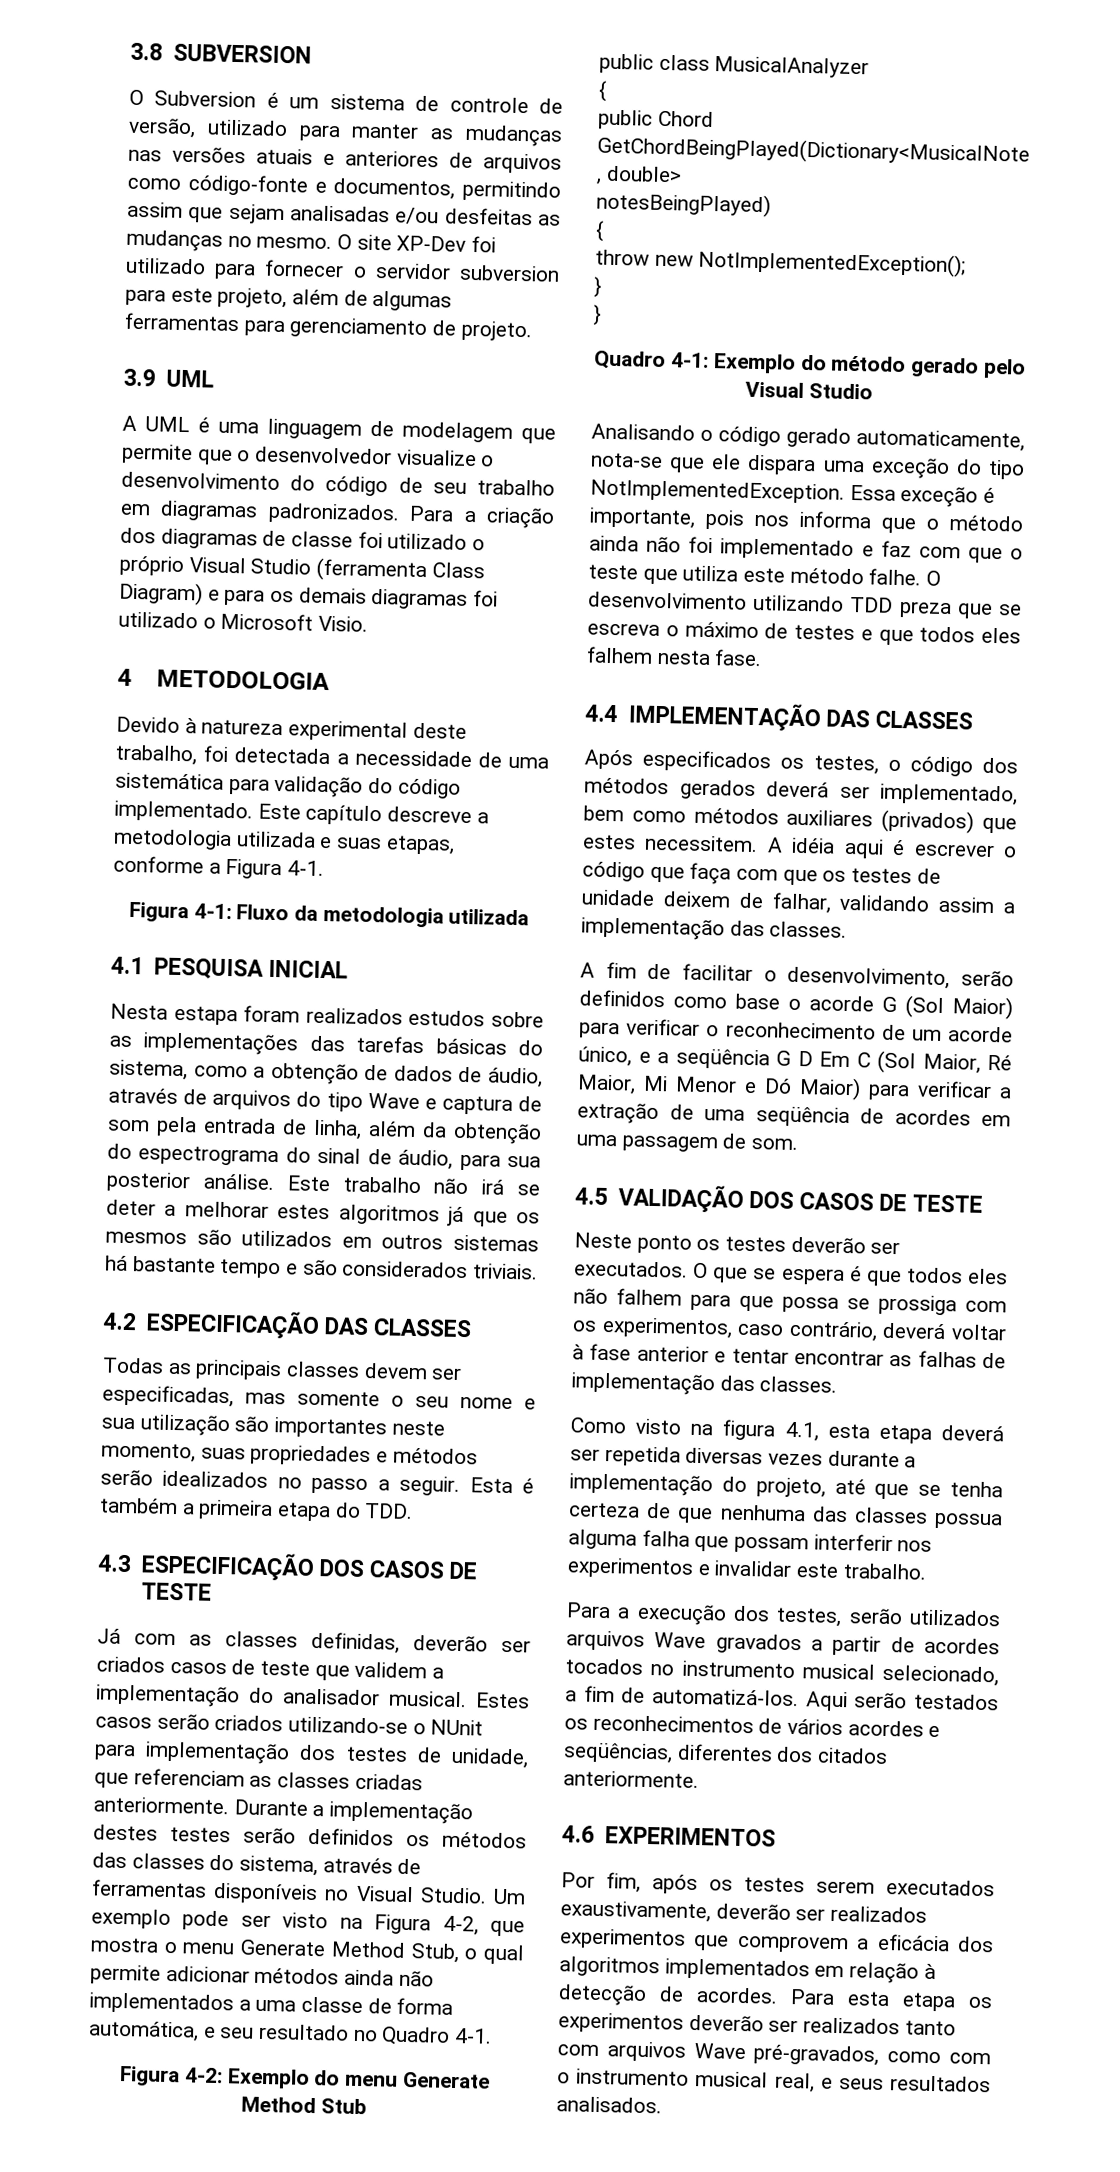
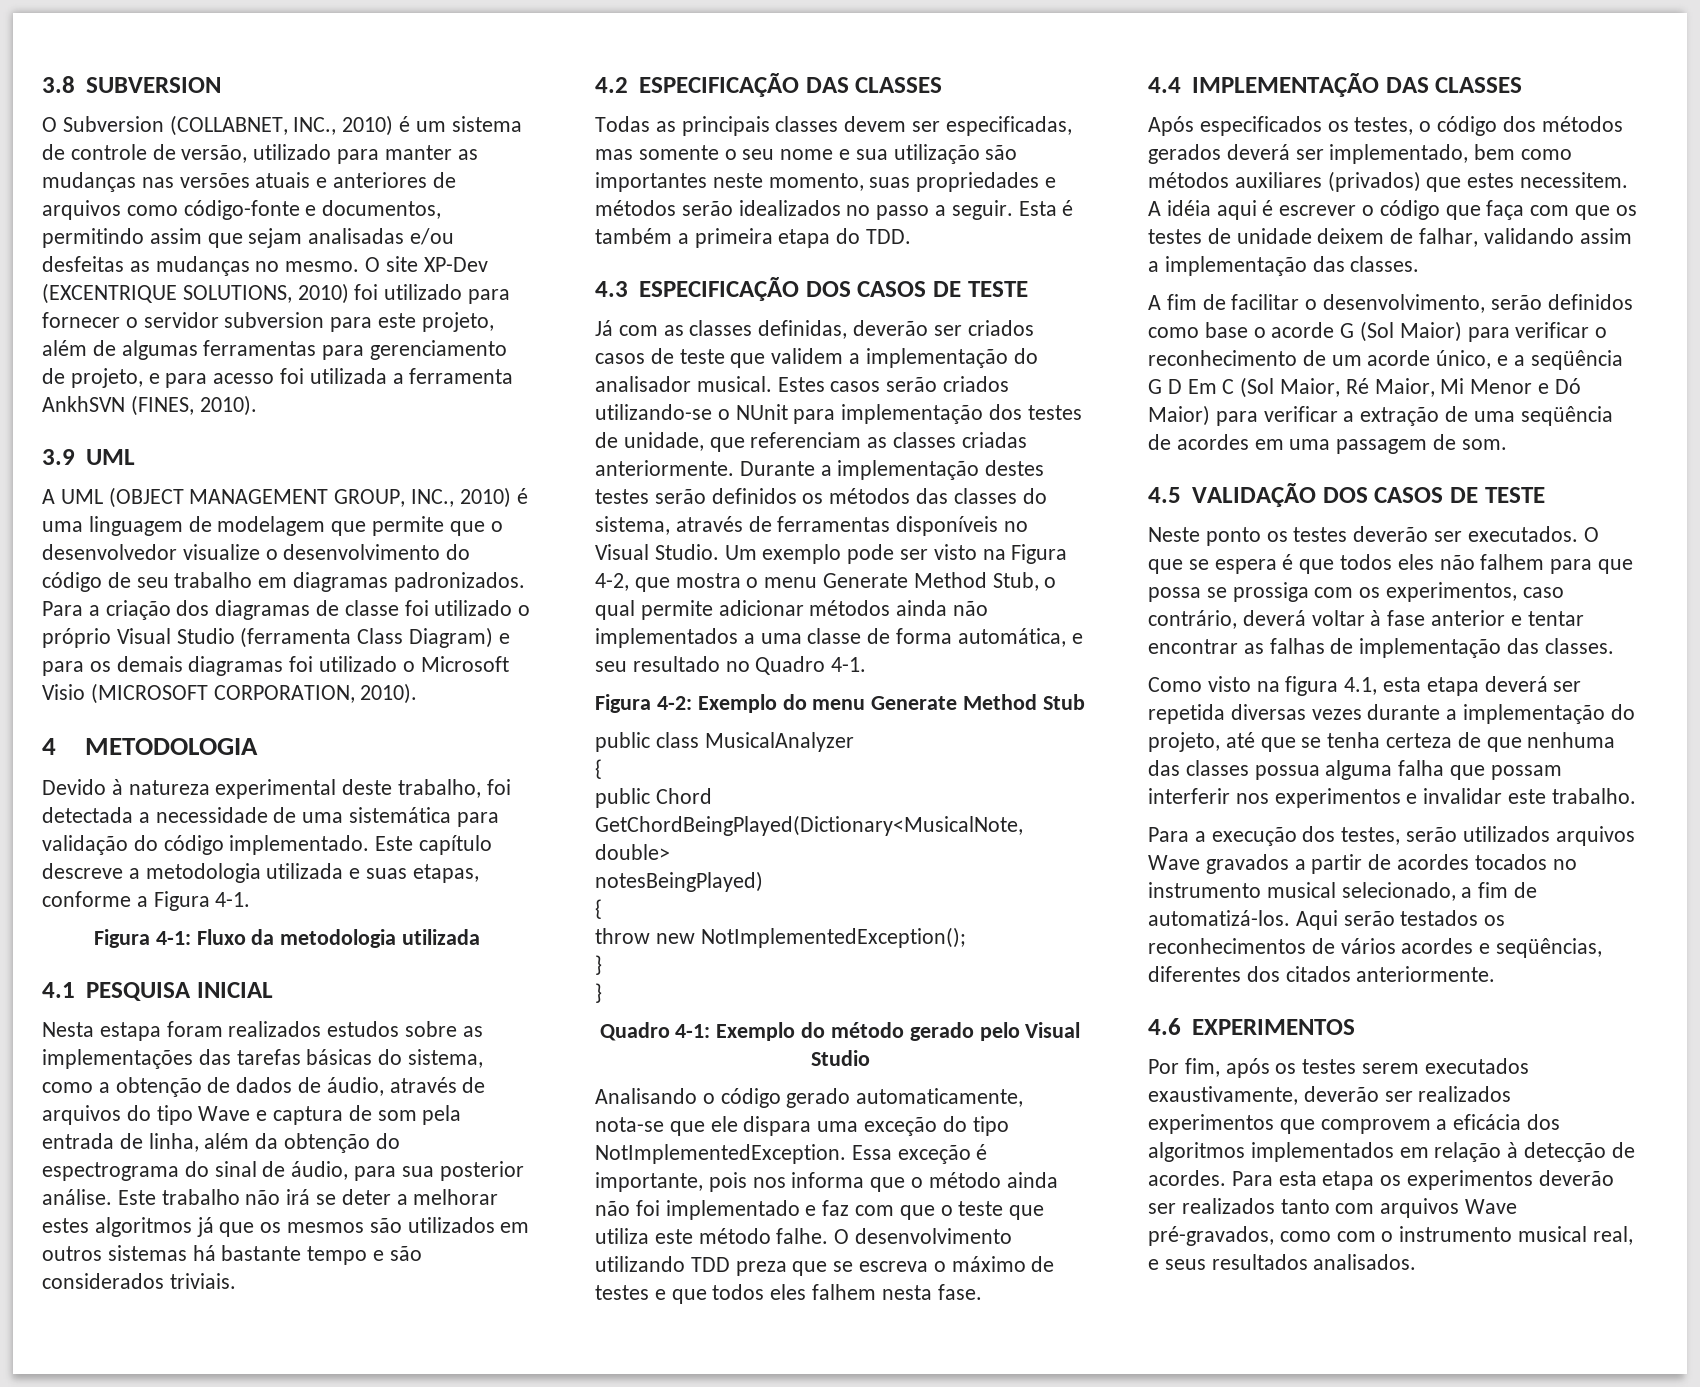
- O Subversion é um sistema de controle de versão, utilizado para manter as mudanças nas versões atuais e anteriores de arquivos como código-fonte e documentos, permitindo assim que sejam analisadas e/ou desfeitas as mudanças no mesmo.
+ O Subversion (COLLABNET, INC., 2010) é um sistema de controle de versão, utilizado para manter as mudanças nas versões atuais e anteriores de arquivos como código-fonte e documentos, permitindo assim que sejam analisadas e/ou desfeitas as mudanças no mesmo.
- O site XP-Dev foi utilizado para fornecer o servidor subversion para este projeto, além de algumas ferramentas para gerenciamento de projeto.
+ O site XP-Dev (EXCENTRIQUE SOLUTIONS, 2010) foi utilizado para fornecer o servidor subversion para este projeto, além de algumas ferramentas para gerenciamento de projeto, e para acesso foi utilizada a ferramenta AnkhSVN (FINES, 2010).
- A UML é uma linguagem de modelagem que permite que o desenvolvedor visualize o desenvolvimento do código de seu trabalho em diagramas padronizados.
+ A UML (OBJECT MANAGEMENT GROUP, INC., 2010) é uma linguagem de modelagem que permite que o desenvolvedor visualize o desenvolvimento do código de seu trabalho em diagramas padronizados.
- Para a criação dos diagramas de classe foi utilizado o próprio Visual Studio (ferramenta Class Diagram) e para os demais diagramas foi utilizado o Microsoft Visio.
+ Para a criação dos diagramas de classe foi utilizado o próprio Visual Studio (ferramenta Class Diagram) e para os demais diagramas foi utilizado o Microsoft Visio (MICROSOFT CORPORATION, 2010).

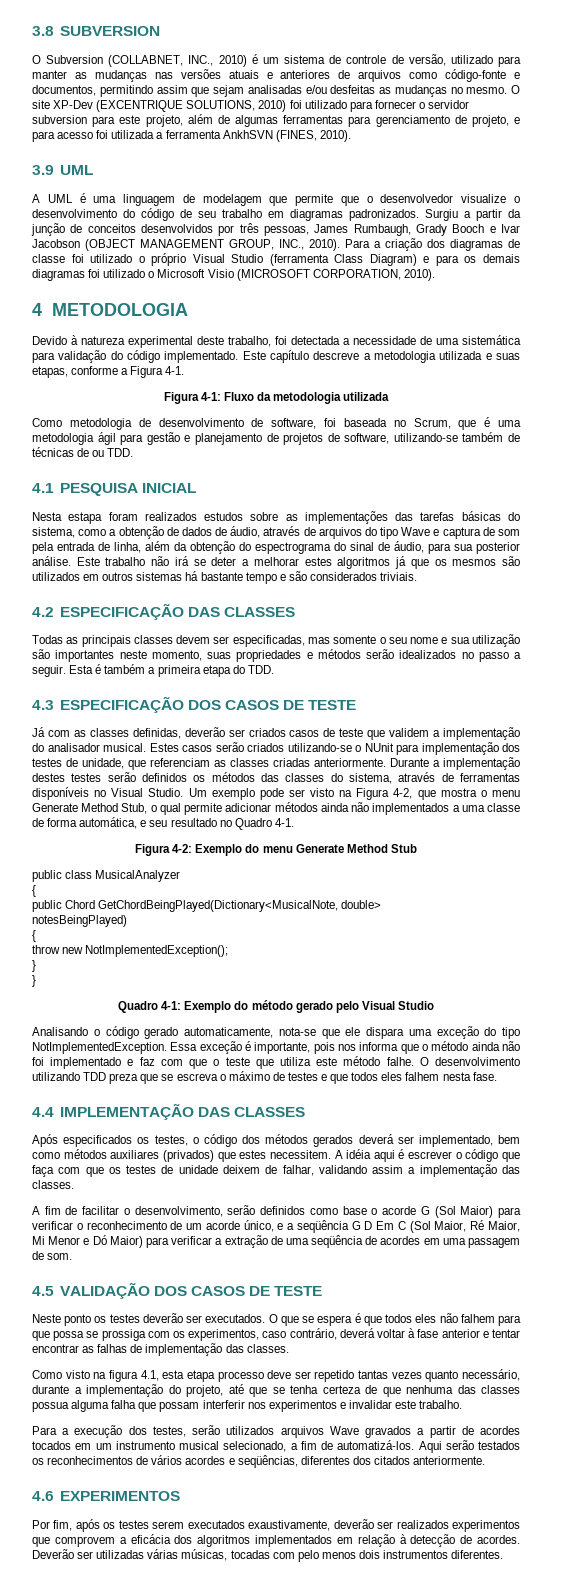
- A UML (OBJECT MANAGEMENT GROUP, INC., 2010) é uma linguagem de modelagem que permite que o desenvolvedor visualize o desenvolvimento do código de seu trabalho em diagramas padronizados.
+ A UML é uma linguagem de modelagem que permite que o desenvolvedor visualize o desenvolvimento do código de seu trabalho em diagramas padronizados.
+ Surgiu a partir da junção de conceitos desenvolvidos por três pessoas, James Rumbaugh, Grady Booch e Ivar Jacobson (OBJECT MANAGEMENT GROUP, INC., 2010).
+ Como metodologia de desenvolvimento de software, foi baseada no Scrum, que é uma metodologia ágil para gestão e planejamento de projetos de software, utilizando-se também de técnicas de ou TDD.
- Como visto na figura 4.1, esta etapa deverá ser repetida diversas vezes durante a implementação do projeto, até que se tenha certeza de que nenhuma das classes possua alguma falha que possam interferir nos experimentos e invalidar este trabalho.
+ Como visto na figura 4.1, esta etapa processo deve ser repetido tantas vezes quanto necessário, durante a implementação do projeto, até que se tenha certeza de que nenhuma das classes possua alguma falha que possam interferir nos experimentos e invalidar este trabalho.
- Para a execução dos testes, serão utilizados arquivos Wave gravados a partir de acordes tocados no instrumento musical selecionado, a fim de automatizá-los.
+ Para a execução dos testes, serão utilizados arquivos Wave gravados a partir de acordes tocados em um instrumento musical selecionado, a fim de automatizá-los.
- Para esta etapa os experimentos deverão ser realizados tanto com arquivos Wave pré-gravados, como com o instrumento musical real, e seus resultados analisados.
+ Deverão ser utilizadas várias músicas, tocadas com pelo menos dois instrumentos diferentes.

